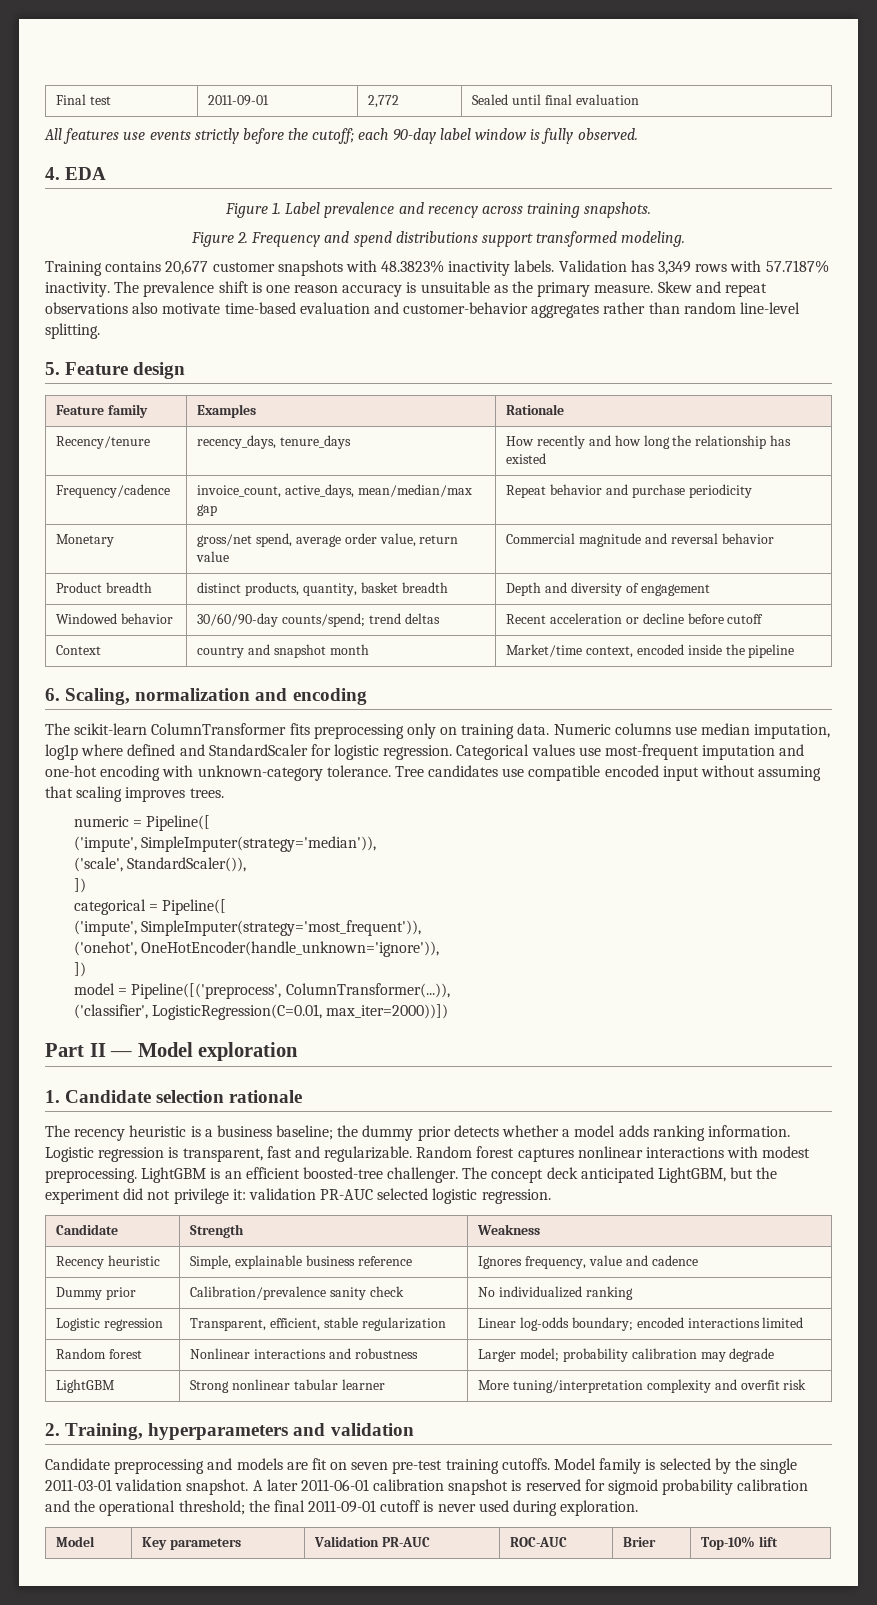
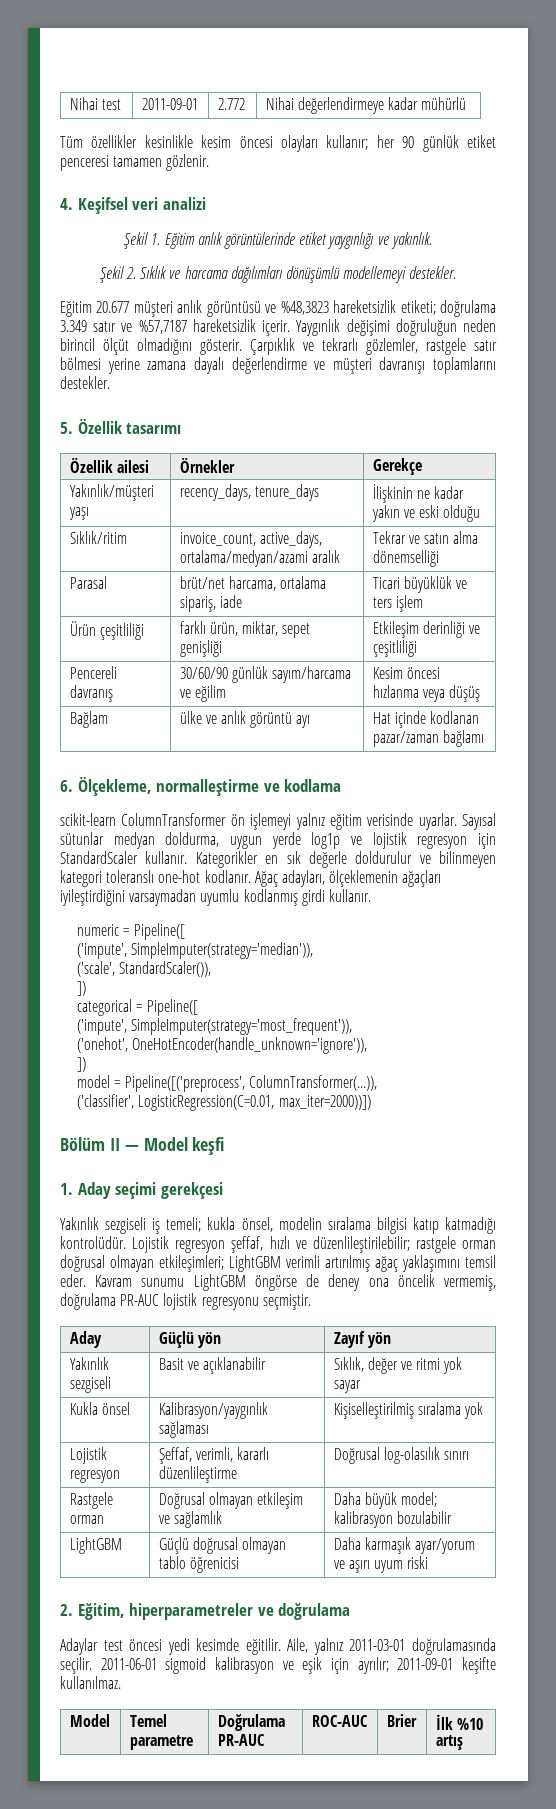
- Final test | 2011-09-01 | 2,772 | Sealed until final evaluation
- All features use events strictly before the cutoff; each 90-day label window is fully observed.
- 4. EDA
- Figure 1. Label prevalence and recency across training snapshots.
- Figure 2. Frequency and spend distributions support transformed modeling.
- Training contains 20,677 customer snapshots with 48.3823% inactivity labels. Validation has 3,349 rows with 57.7187% inactivity. The prevalence shift is one reason accuracy is unsuitable as the primary measure. Skew and repeat observations also motivate time-based evaluation and customer-behavior aggregates rather than random line-level splitting.
- 5. Feature design
- Feature family | Examples | Rationale
- Recency/tenure | recency_days, tenure_days | How recently and how long the relationship has existed
- Frequency/cadence | invoice_count, active_days, mean/median/max gap | Repeat behavior and purchase periodicity
- Monetary | gross/net spend, average order value, return value | Commercial magnitude and reversal behavior
- Product breadth | distinct products, quantity, basket breadth | Depth and diversity of engagement
- Windowed behavior | 30/60/90-day counts/spend; trend deltas | Recent acceleration or decline before cutoff
- Context | country and snapshot month | Market/time context, encoded inside the pipeline
- 6. Scaling, normalization and encoding
- The scikit-learn ColumnTransformer fits preprocessing only on training data. Numeric columns use median imputation, log1p where defined and StandardScaler for logistic regression. Categorical values use most-frequent imputation and one-hot encoding with unknown-category tolerance. Tree candidates use compatible encoded input without assuming that scaling improves trees.
+ Nihai test | 2011-09-01 | 2.772 | Nihai değerlendirmeye kadar mühürlü
+ Tüm özellikler kesinlikle kesim öncesi olayları kullanır; her 90 günlük etiket penceresi tamamen gözlenir.
+ 4. Keşifsel veri analizi
+ Şekil 1. Eğitim anlık görüntülerinde etiket yaygınlığı ve yakınlık.
+ Şekil 2. Sıklık ve harcama dağılımları dönüşümlü modellemeyi destekler.
+ Eğitim 20.677 müşteri anlık görüntüsü ve %48,3823 hareketsizlik etiketi; doğrulama 3.349 satır ve %57,7187 hareketsizlik içerir. Yaygınlık değişimi doğruluğun neden birincil ölçüt olmadığını gösterir. Çarpıklık ve tekrarlı gözlemler, rastgele satır bölmesi yerine zamana dayalı değerlendirme ve müşteri davranışı toplamlarını destekler.
+ 5. Özellik tasarımı
+ Özellik ailesi | Örnekler | Gerekçe
+ Yakınlık/müşteri yaşı | recency_days, tenure_days | İlişkinin ne kadar yakın ve eski olduğu
+ Sıklık/ritim | invoice_count, active_days, ortalama/medyan/azami aralık | Tekrar ve satın alma dönemselliği
+ Parasal | brüt/net harcama, ortalama sipariş, iade | Ticari büyüklük ve ters işlem
+ Ürün çeşitliliği | farklı ürün, miktar, sepet genişliği | Etkileşim derinliği ve çeşitliliği
+ Pencereli davranış | 30/60/90 günlük sayım/harcama ve eğilim | Kesim öncesi hızlanma veya düşüş
+ Bağlam | ülke ve anlık görüntü ayı | Hat içinde kodlanan pazar/zaman bağlamı
+ 6. Ölçekleme, normalleştirme ve kodlama
+ scikit-learn ColumnTransformer ön işlemeyi yalnız eğitim verisinde uyarlar. Sayısal sütunlar medyan doldurma, uygun yerde log1p ve lojistik regresyon için StandardScaler kullanır. Kategorikler en sık değerle doldurulur ve bilinmeyen kategori toleranslı one-hot kodlanır. Ağaç adayları, ölçeklemenin ağaçları iyileştirdiğini varsaymadan uyumlu kodlanmış girdi kullanır.
- Part II — Model exploration
- 1. Candidate selection rationale
- The recency heuristic is a business baseline; the dummy prior detects whether a model adds ranking information. Logistic regression is transparent, fast and regularizable. Random forest captures nonlinear interactions with modest preprocessing. LightGBM is an efficient boosted-tree challenger. The concept deck anticipated LightGBM, but the experiment did not privilege it: validation PR-AUC selected logistic regression.
- Candidate | Strength | Weakness
- Recency heuristic | Simple, explainable business reference | Ignores frequency, value and cadence
- Dummy prior | Calibration/prevalence sanity check | No individualized ranking
- Logistic regression | Transparent, efficient, stable regularization | Linear log-odds boundary; encoded interactions limited
- Random forest | Nonlinear interactions and robustness | Larger model; probability calibration may degrade
- LightGBM | Strong nonlinear tabular learner | More tuning/interpretation complexity and overfit risk
- 2. Training, hyperparameters and validation
- Candidate preprocessing and models are fit on seven pre-test training cutoffs. Model family is selected by the single 2011-03-01 validation snapshot. A later 2011-06-01 calibration snapshot is reserved for sigmoid probability calibration and the operational threshold; the final 2011-09-01 cutoff is never used during exploration.
- Model | Key parameters | Validation PR-AUC | ROC-AUC | Brier | Top-10% lift
+ Bölüm II — Model keşfi
+ 1. Aday seçimi gerekçesi
+ Yakınlık sezgiseli iş temeli; kukla önsel, modelin sıralama bilgisi katıp katmadığı kontrolüdür. Lojistik regresyon şeffaf, hızlı ve düzenlileştirilebilir; rastgele orman doğrusal olmayan etkileşimleri; LightGBM verimli artırılmış ağaç yaklaşımını temsil eder. Kavram sunumu LightGBM öngörse de deney ona öncelik vermemiş, doğrulama PR-AUC lojistik regresyonu seçmiştir.
+ Aday | Güçlü yön | Zayıf yön
+ Yakınlık sezgiseli | Basit ve açıklanabilir | Sıklık, değer ve ritmi yok sayar
+ Kukla önsel | Kalibrasyon/yaygınlık sağlaması | Kişiselleştirilmiş sıralama yok
+ Lojistik regresyon | Şeffaf, verimli, kararlı düzenlileştirme | Doğrusal log-olasılık sınırı
+ Rastgele orman | Doğrusal olmayan etkileşim ve sağlamlık | Daha büyük model; kalibrasyon bozulabilir
+ LightGBM | Güçlü doğrusal olmayan tablo öğrenicisi | Daha karmaşık ayar/yorum ve aşırı uyum riski
+ 2. Eğitim, hiperparametreler ve doğrulama
+ Adaylar test öncesi yedi kesimde eğitilir. Aile, yalnız 2011-03-01 doğrulamasında seçilir. 2011-06-01 sigmoid kalibrasyon ve eşik için ayrılır; 2011-09-01 keşifte kullanılmaz.
+ Model | Temel parametre | Doğrulama PR-AUC | ROC-AUC | Brier | İlk %10 artış

